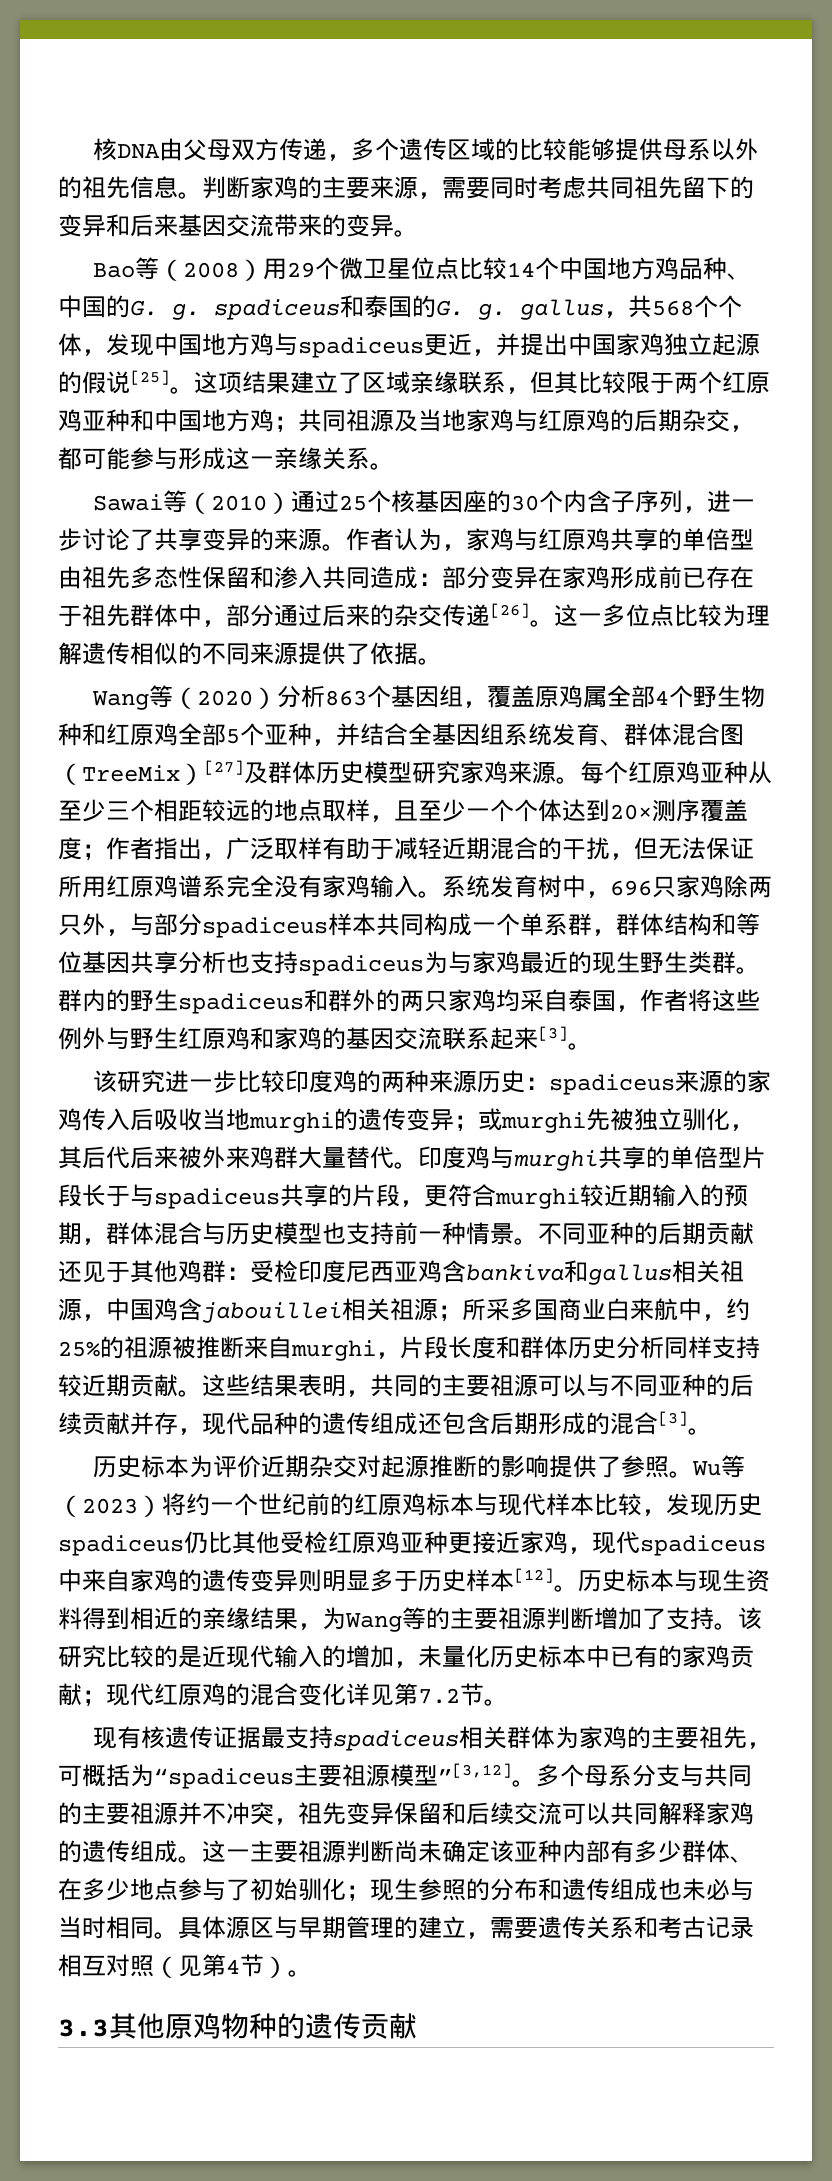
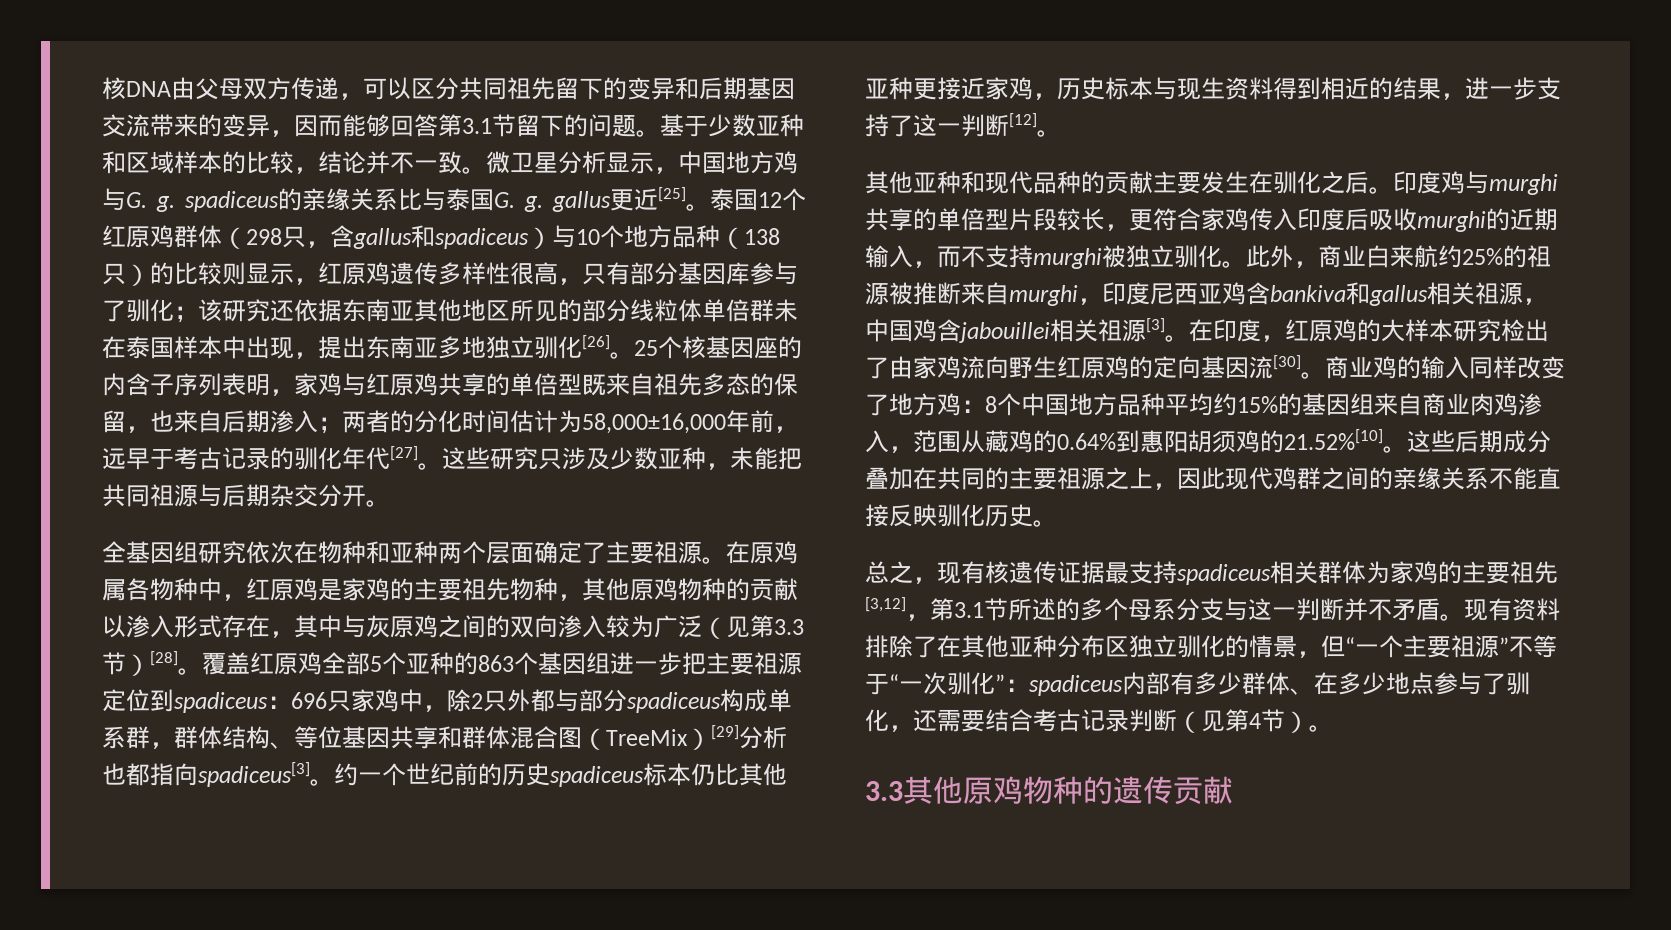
- 核DNA由父母双方传递，多个遗传区域的比较能够提供母系以外的祖先信息。判断家鸡的主要来源，需要同时考虑共同祖先留下的变异和后来基因交流带来的变异。
- Bao等（2008）用29个微卫星位点比较14个中国地方鸡品种、中国的G. g. spadiceus和泰国的G. g. gallus，共568个个体，发现中国地方鸡与spadiceus更近，并提出中国家鸡独立起源的假说[25]。这项结果建立了区域亲缘联系，但其比较限于两个红原鸡亚种和中国地方鸡；共同祖源及当地家鸡与红原鸡的后期杂交，都可能参与形成这一亲缘关系。
- Sawai等（2010）通过25个核基因座的30个内含子序列，进一步讨论了共享变异的来源。作者认为，家鸡与红原鸡共享的单倍型由祖先多态性保留和渗入共同造成：部分变异在家鸡形成前已存在于祖先群体中，部分通过后来的杂交传递[26]。这一多位点比较为理解遗传相似的不同来源提供了依据。
- Wang等（2020）分析863个基因组，覆盖原鸡属全部4个野生物种和红原鸡全部5个亚种，并结合全基因组系统发育、群体混合图（TreeMix）[27]及群体历史模型研究家鸡来源。每个红原鸡亚种从至少三个相距较远的地点取样，且至少一个个体达到20×测序覆盖度；作者指出，广泛取样有助于减轻近期混合的干扰，但无法保证所用红原鸡谱系完全没有家鸡输入。系统发育树中，696只家鸡除两只外，与部分spadiceus样本共同构成一个单系群，群体结构和等位基因共享分析也支持spadiceus为与家鸡最近的现生野生类群。群内的野生spadiceus和群外的两只家鸡均采自泰国，作者将这些例外与野生红原鸡和家鸡的基因交流联系起来[3]。
- 该研究进一步比较印度鸡的两种来源历史：spadiceus来源的家鸡传入后吸收当地murghi的遗传变异；或murghi先被独立驯化，其后代后来被外来鸡群大量替代。
+ 核DNA由父母双方传递，可以区分共同祖先留下的变异和后期基因交流带来的变异，因而能够回答第3.1节留下的问题。基于少数亚种和区域样本的比较，结论并不一致。微卫星分析显示，中国地方鸡与G. g. spadiceus的亲缘关系比与泰国G. g. gallus更近[25]。泰国12个红原鸡群体（298只，含gallus和spadiceus）与10个地方品种（138只）的比较则显示，红原鸡遗传多样性很高，只有部分基因库参与了驯化；该研究还依据东南亚其他地区所见的部分线粒体单倍群未在泰国样本中出现，提出东南亚多地独立驯化[26]。25个核基因座的内含子序列表明，家鸡与红原鸡共享的单倍型既来自祖先多态的保留，也来自后期渗入；两者的分化时间估计为58,000±16,000年前，远早于考古记录的驯化年代[27]。这些研究只涉及少数亚种，未能把共同祖源与后期杂交分开。
+ 全基因组研究依次在物种和亚种两个层面确定了主要祖源。在原鸡属各物种中，红原鸡是家鸡的主要祖先物种，其他原鸡物种的贡献以渗入形式存在，其中与灰原鸡之间的双向渗入较为广泛（见第3.3节）[28]。覆盖红原鸡全部5个亚种的863个基因组进一步把主要祖源定位到spadiceus：696只家鸡中，除2只外都与部分spadiceus构成单系群，群体结构、等位基因共享和群体混合图（TreeMix）[29]分析也都指向spadiceus[3]。约一个世纪前的历史spadiceus标本仍比其他亚种更接近家鸡，历史标本与现生资料得到相近的结果，进一步支持了这一判断[12]。
+ 其他亚种和现代品种的贡献主要发生在驯化之后。
- 印度鸡与murghi共享的单倍型片段长于与spadiceus共享的片段，更符合murghi较近期输入的预期，群体混合与历史模型也支持前一种情景。不同亚种的后期贡献还见于其他鸡群：受检印度尼西亚鸡含bankiva和gallus相关祖源，中国鸡含jabouillei相关祖源；所采多国商业白来航中，约25%的祖源被推断来自murghi，片段长度和群体历史分析同样支持较近期贡献。这些结果表明，共同的主要祖源可以与不同亚种的后续贡献并存，现代品种的遗传组成还包含后期形成的混合[3]。
- 历史标本为评价近期杂交对起源推断的影响提供了参照。Wu等（2023）将约一个世纪前的红原鸡标本与现代样本比较，发现历史spadiceus仍比其他受检红原鸡亚种更接近家鸡，现代spadiceus中来自家鸡的遗传变异则明显多于历史样本[12]。历史标本与现生资料得到相近的亲缘结果，为Wang等的主要祖源判断增加了支持。该研究比较的是近现代输入的增加，未量化历史标本中已有的家鸡贡献；现代红原鸡的混合变化详见第7.2节。
- 现有核遗传证据最支持spadiceus相关群体为家鸡的主要祖先，可概括为“spadiceus主要祖源模型”[3,12]。多个母系分支与共同的主要祖源并不冲突，祖先变异保留和后续交流可以共同解释家鸡的遗传组成。这一主要祖源判断尚未确定该亚种内部有多少群体、在多少地点参与了初始驯化；现生参照的分布和遗传组成也未必与当时相同。具体源区与早期管理的建立，需要遗传关系和考古记录相互对照（见第4节）。
+ 印度鸡与murghi共享的单倍型片段较长，更符合家鸡传入印度后吸收murghi的近期输入，而不支持murghi被独立驯化。此外，商业白来航约25%的祖源被推断来自murghi，印度尼西亚鸡含bankiva和gallus相关祖源，中国鸡含jabouillei相关祖源[3]。在印度，红原鸡的大样本研究检出了由家鸡流向野生红原鸡的定向基因流[30]。商业鸡的输入同样改变了地方鸡：8个中国地方品种平均约15%的基因组来自商业肉鸡渗入，范围从藏鸡的0.64%到惠阳胡须鸡的21.52%[10]。这些后期成分叠加在共同的主要祖源之上，因此现代鸡群之间的亲缘关系不能直接反映驯化历史。
+ 总之，现有核遗传证据最支持spadiceus相关群体为家鸡的主要祖先[3,12]，第3.1节所述的多个母系分支与这一判断并不矛盾。现有资料排除了在其他亚种分布区独立驯化的情景，但“一个主要祖源”不等于“一次驯化”：spadiceus内部有多少群体、在多少地点参与了驯化，还需要结合考古记录判断（见第4节）。

